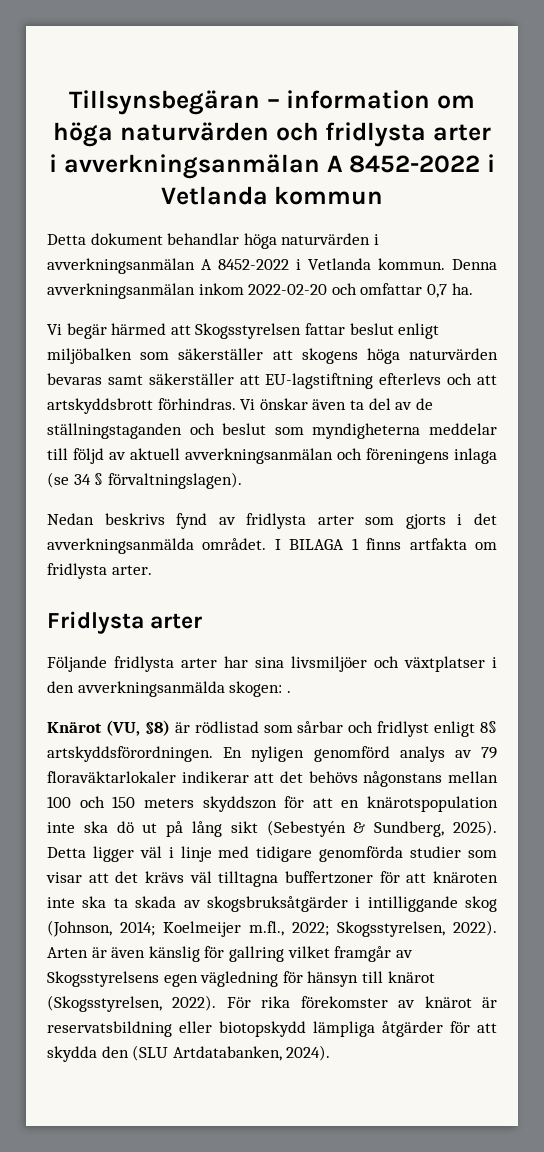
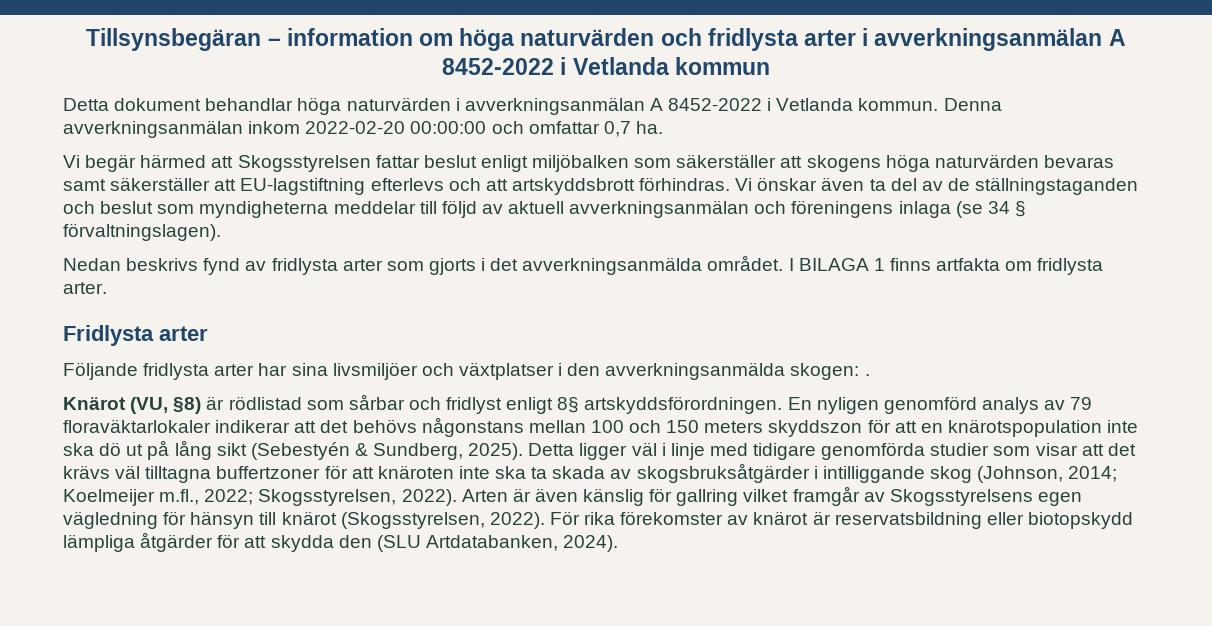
- Denna avverkningsanmälan inkom 2022-02-20 och omfattar 0,7 ha.
+ Denna avverkningsanmälan inkom 2022-02-20 00:00:00 och omfattar 0,7 ha.

